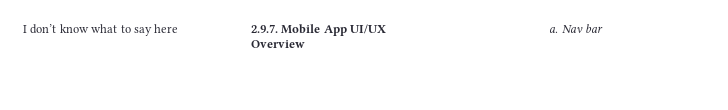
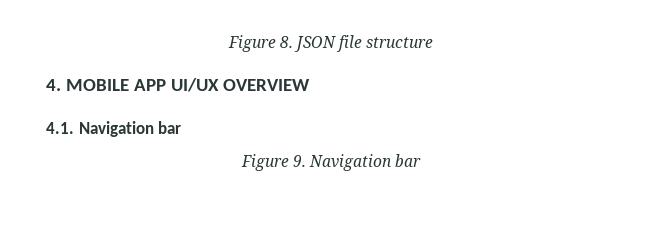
- I don’t know what to say here
- 2.9.7. Mobile App UI/UX Overview
- a. Nav bar
+ Figure 8. JSON file structure
+ 4. MOBILE APP UI/UX OVERVIEW
+ 4.1. Navigation bar
+ Figure 9. Navigation bar

